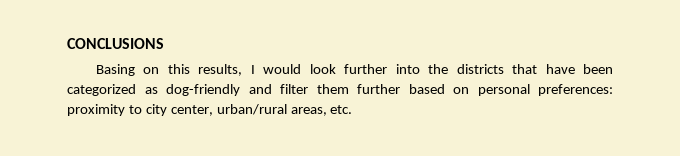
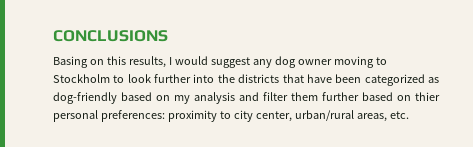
- Basing on this results, I would look further into the districts that have been categorized as dog-friendly and filter them further based on personal preferences: proximity to city center, urban/rural areas, etc.
+ Basing on this results, I would suggest any dog owner moving to Stockholm to look further into the districts that have been categorized as dog-friendly based on my analysis and filter them further based on thier personal preferences: proximity to city center, urban/rural areas, etc.

